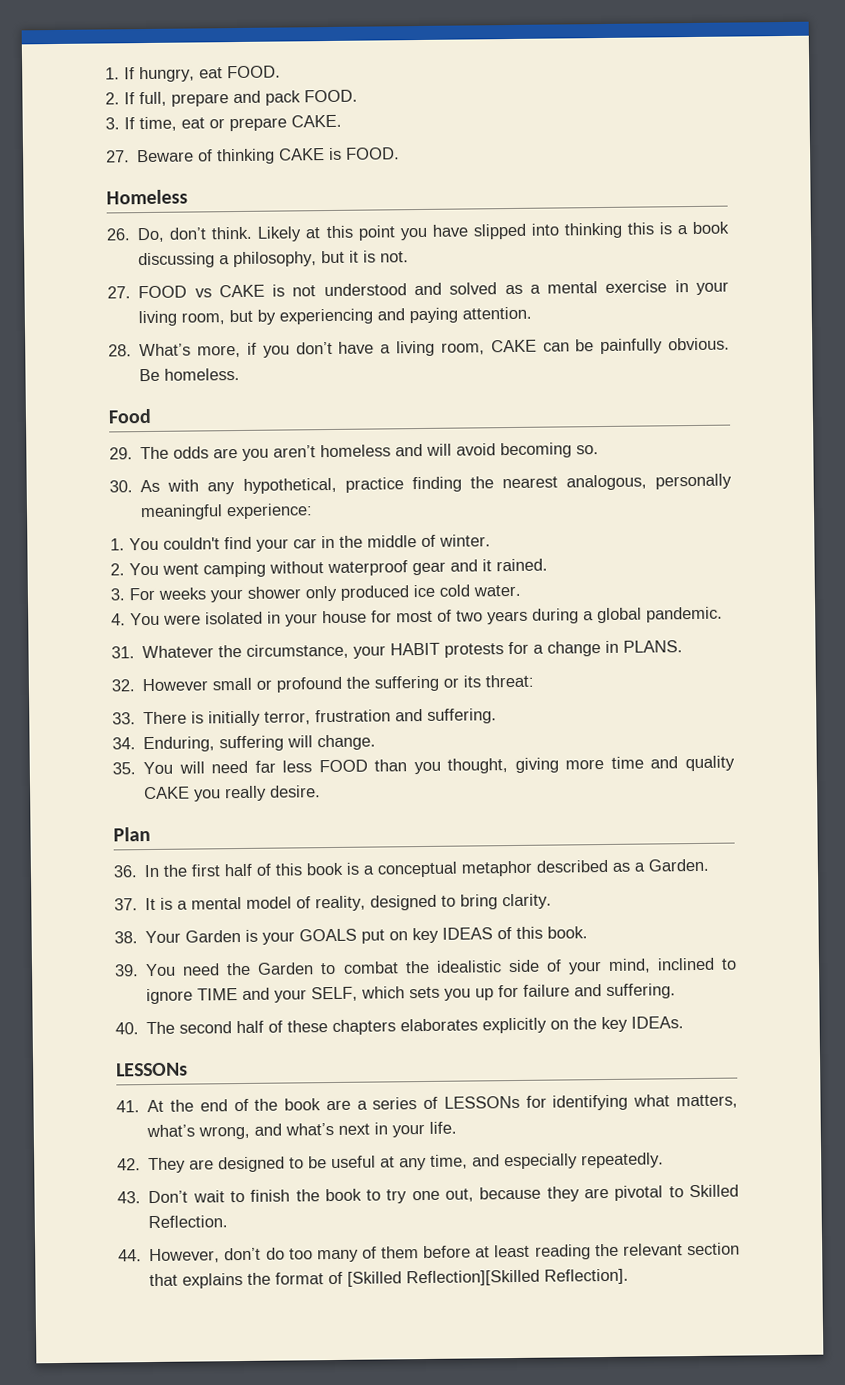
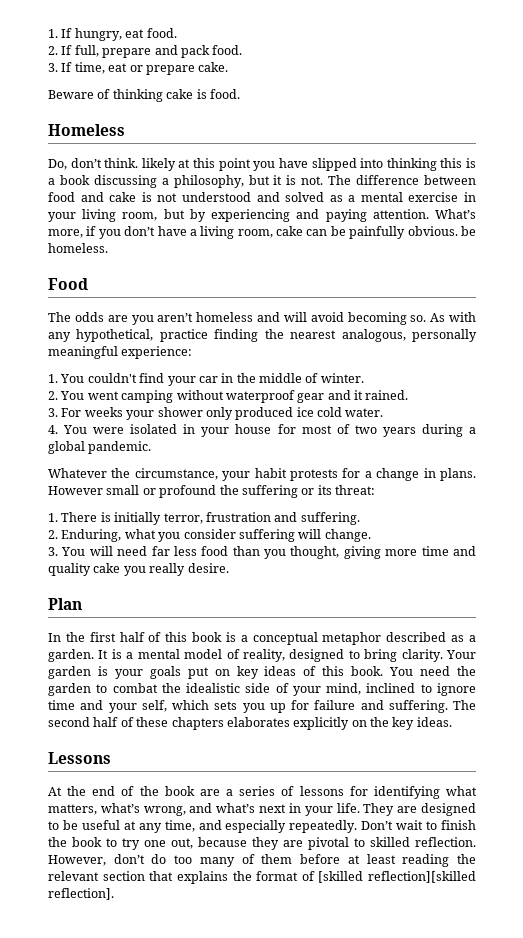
- 1. If hungry, eat FOOD.
+ 1. If hungry, eat food.
- 2. If full, prepare and pack FOOD.
+ 2. If full, prepare and pack food.
- 3. If time, eat or prepare CAKE.
- 27. Beware of thinking CAKE is FOOD.
+ 3. If time, eat or prepare cake.
+ Beware of thinking cake is food.
- 26. Do, don’t think. Likely at this point you have slipped into thinking this is a book discussing a philosophy, but it is not.
- 27. FOOD vs CAKE is not understood and solved as a mental exercise in your living room, but by experiencing and paying attention.
- 28. What’s more, if you don’t have a living room, CAKE can be painfully obvious. Be homeless.
+ Do, don’t think. likely at this point you have slipped into thinking this is a book discussing a philosophy, but it is not. The difference between food and cake is not understood and solved as a mental exercise in your living room, but by experiencing and paying attention. What’s more, if you don’t have a living room, cake can be painfully obvious. be homeless.
- 29. The odds are you aren’t homeless and will avoid becoming so.
- 30. As with any hypothetical, practice finding the nearest analogous, personally meaningful experience:
+ The odds are you aren’t homeless and will avoid becoming so. As with any hypothetical, practice finding the nearest analogous, personally meaningful experience:
- 31. Whatever the circumstance, your HABIT protests for a change in PLANS.
- 32. However small or profound the suffering or its threat:
+ Whatever the circumstance, your habit protests for a change in plans. However small or profound the suffering or its threat:
- 33. There is initially terror, frustration and suffering.
+ 1. There is initially terror, frustration and suffering.
- 34. Enduring, suffering will change.
+ 2. Enduring, what you consider suffering will change.
- 35. You will need far less FOOD than you thought, giving more time and quality CAKE you really desire.
+ 3. You will need far less food than you thought, giving more time and quality cake you really desire.
- 36. In the first half of this book is a conceptual metaphor described as a Garden.
- 37. It is a mental model of reality, designed to bring clarity.
- 38. Your Garden is your GOALS put on key IDEAS of this book.
- 39. You need the Garden to combat the idealistic side of your mind, inclined to ignore TIME and your SELF, which sets you up for failure and suffering.
- 40. The second half of these chapters elaborates explicitly on the key IDEAs.
- LESSONs
- 41. At the end of the book are a series of LESSONs for identifying what matters, what’s wrong, and what’s next in your life.
- 42. They are designed to be useful at any time, and especially repeatedly.
- 43. Don’t wait to finish the book to try one out, because they are pivotal to Skilled Reflection.
- 44. However, don’t do too many of them before at least reading the relevant section that explains the format of [Skilled Reflection][Skilled Reflection].
+ In the first half of this book is a conceptual metaphor described as a garden. It is a mental model of reality, designed to bring clarity. Your garden is your goals put on key ideas of this book. You need the garden to combat the idealistic side of your mind, inclined to ignore time and your self, which sets you up for failure and suffering. The second half of these chapters elaborates explicitly on the key ideas.
+ Lessons
+ At the end of the book are a series of lessons for identifying what matters, what’s wrong, and what’s next in your life. They are designed to be useful at any time, and especially repeatedly. Don’t wait to finish the book to try one out, because they are pivotal to skilled reflection. However, don’t do too many of them before at least reading the relevant section that explains the format of [skilled reflection][skilled reflection].

